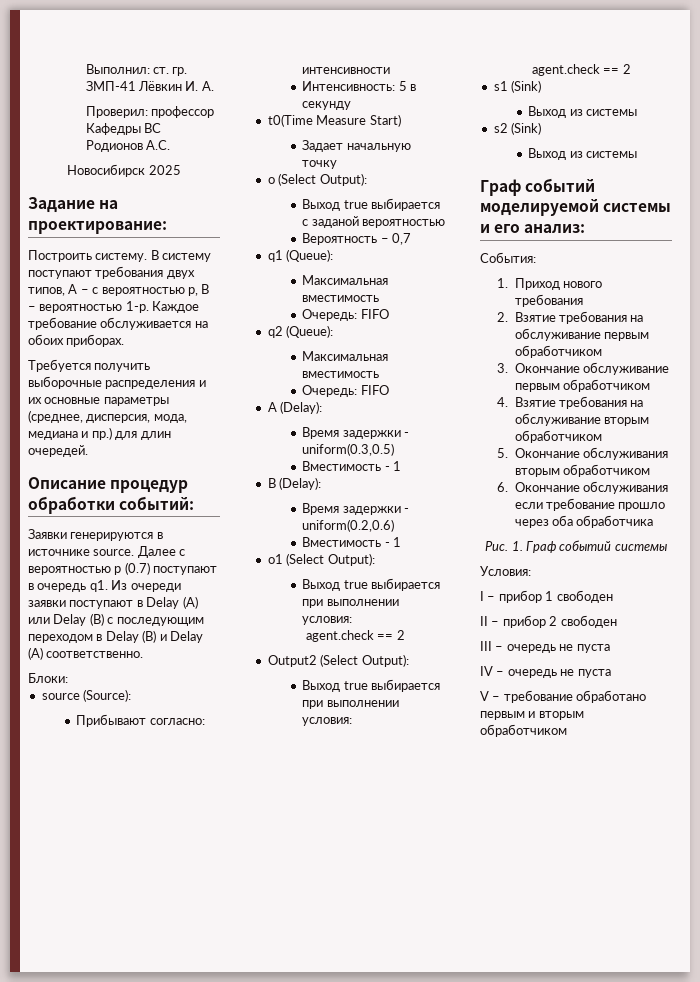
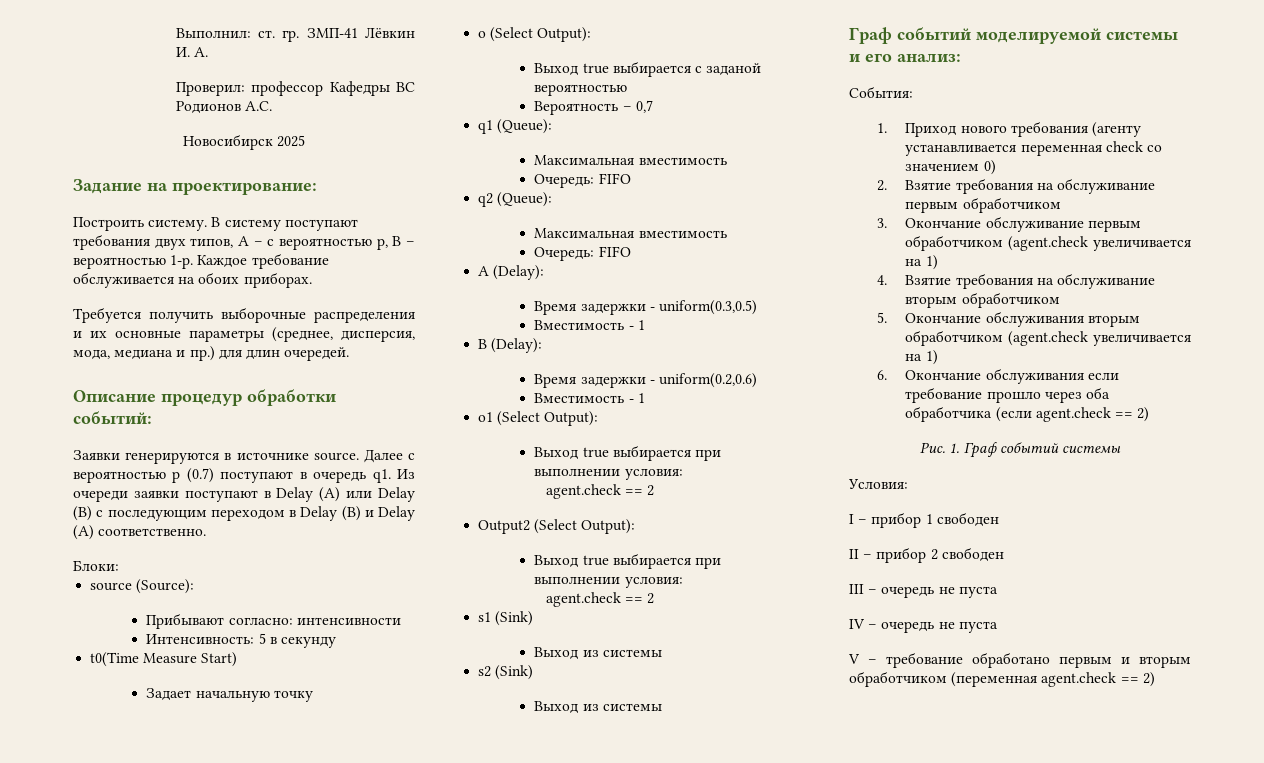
- 1. Приход нового требования
+ 1. Приход нового требования (агенту устанавливается переменная check со значением 0)
- 3. Окончание обслуживание первым обработчиком
+ 3. Окончание обслуживание первым обработчиком (agent.check увеличивается на 1)
- 5. Окончание обслуживания вторым обработчиком
+ 5. Окончание обслуживания вторым обработчиком (agent.check увеличивается на 1)
- 6. Окончание обслуживания если требование прошло через оба обработчика
+ 6. Окончание обслуживания если требование прошло через оба обработчика (если agent.check == 2)
- V – требование обработано первым и вторым обработчиком
+ V – требование обработано первым и вторым обработчиком (переменная agent.check == 2)

